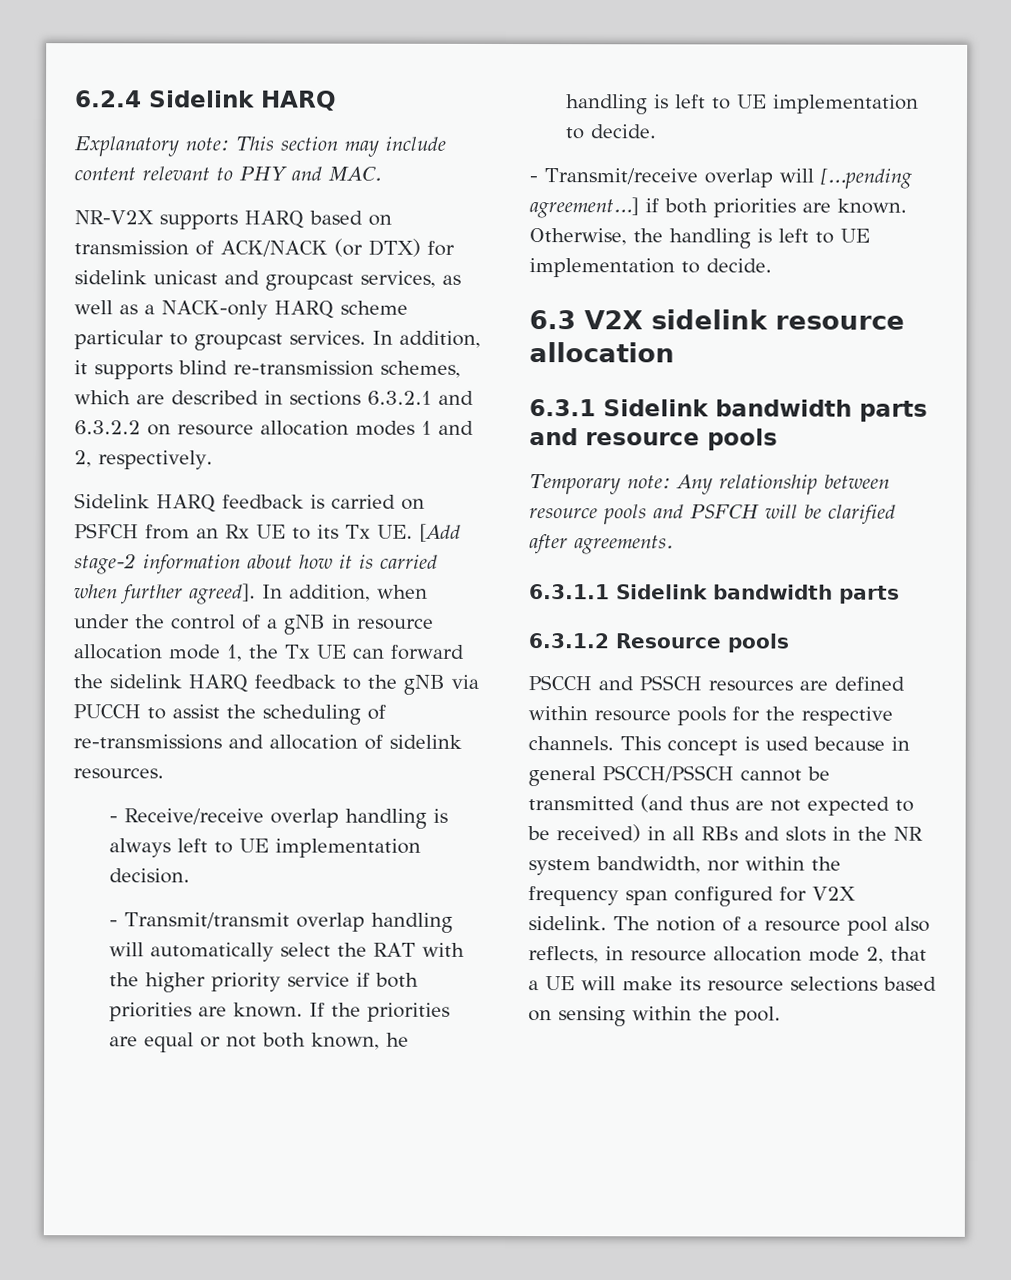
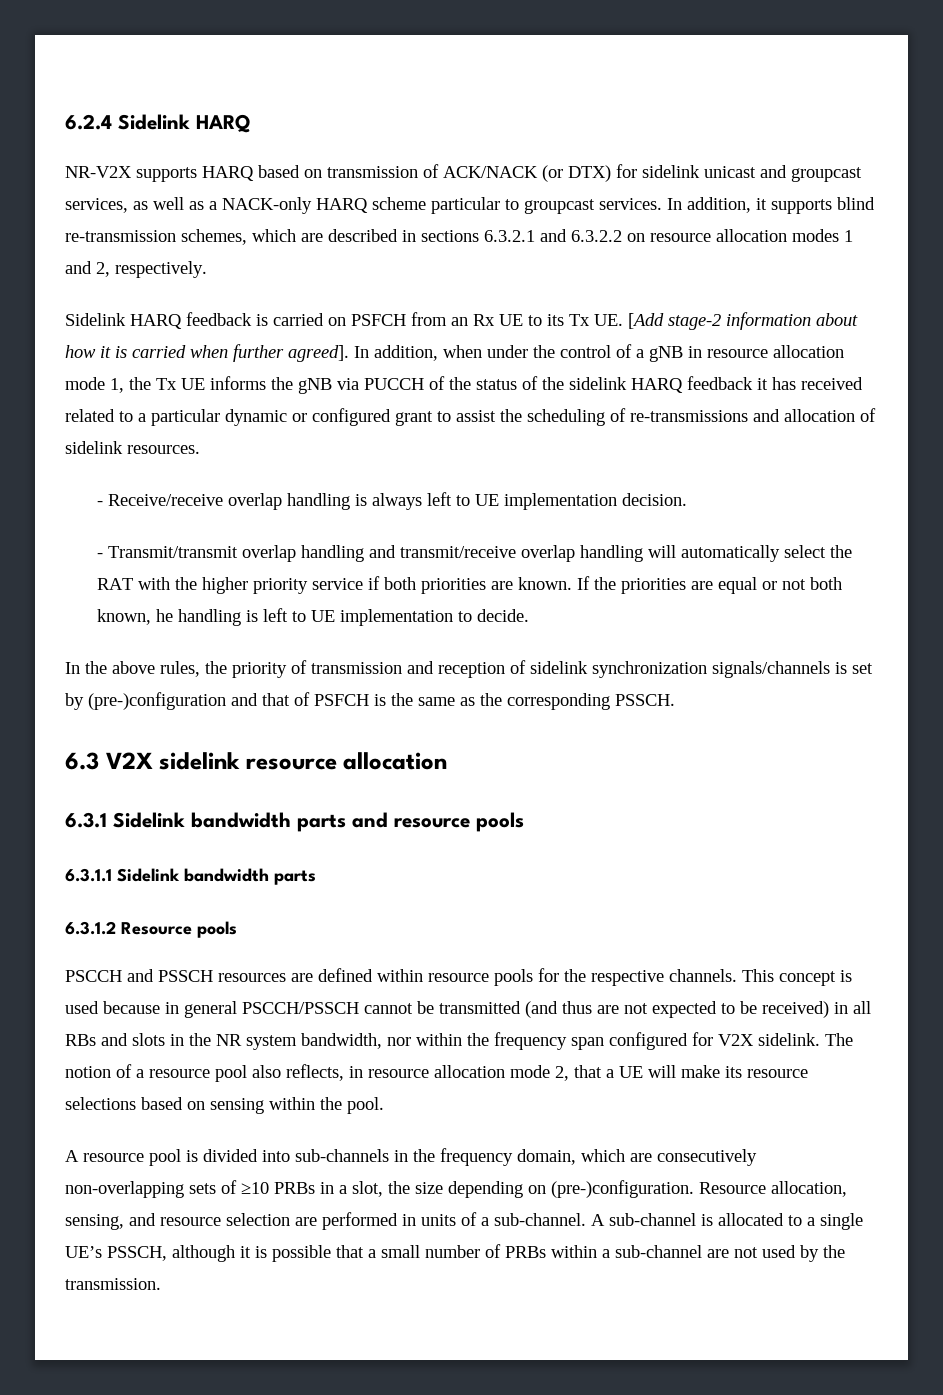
- Explanatory note: This section may include content relevant to PHY and MAC.
- In addition, when under the control of a gNB in resource allocation mode 1, the Tx UE can forward the sidelink HARQ feedback to the gNB via PUCCH to assist the scheduling of re-transmissions and allocation of sidelink resources.
+ In addition, when under the control of a gNB in resource allocation mode 1, the Tx UE informs the gNB via PUCCH of the status of the sidelink HARQ feedback it has received related to a particular dynamic or configured grant to assist the scheduling of re-transmissions and allocation of sidelink resources.
- - Transmit/transmit overlap handling will automatically select the RAT with the higher priority service if both priorities are known.
+ - Transmit/transmit overlap handling and transmit/receive overlap handling will automatically select the RAT with the higher priority service if both priorities are known.
- - Transmit/receive overlap will […pending agreement…] if both priorities are known. Otherwise, the handling is left to UE implementation to decide.
+ In the above rules, the priority of transmission and reception of sidelink synchronization signals/channels is set by (pre-)configuration and that of PSFCH is the same as the corresponding PSSCH.
- Temporary note: Any relationship between resource pools and PSFCH will be clarified after agreements.
+ A resource pool is divided into sub-channels in the frequency domain, which are consecutively non-overlapping sets of ≥10 PRBs in a slot, the size depending on (pre-)configuration. Resource allocation, sensing, and resource selection are performed in units of a sub-channel. A sub-channel is allocated to a single UE’s PSSCH, although it is possible that a small number of PRBs within a sub-channel are not used by the transmission.

